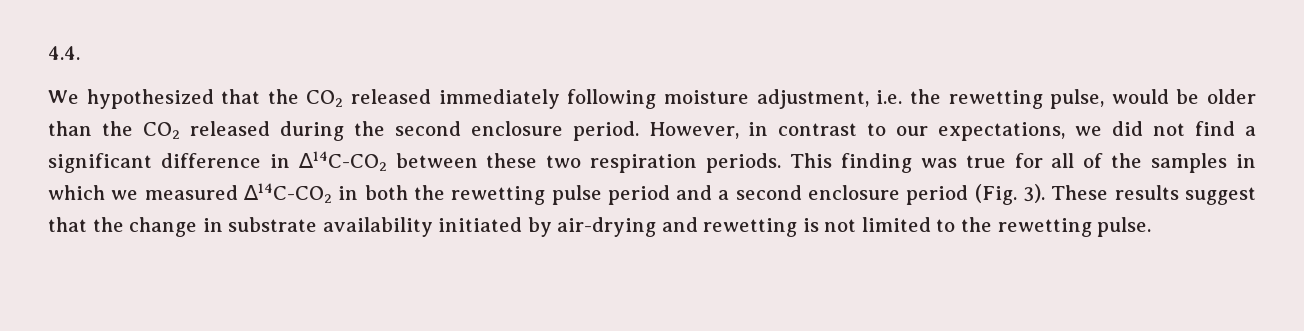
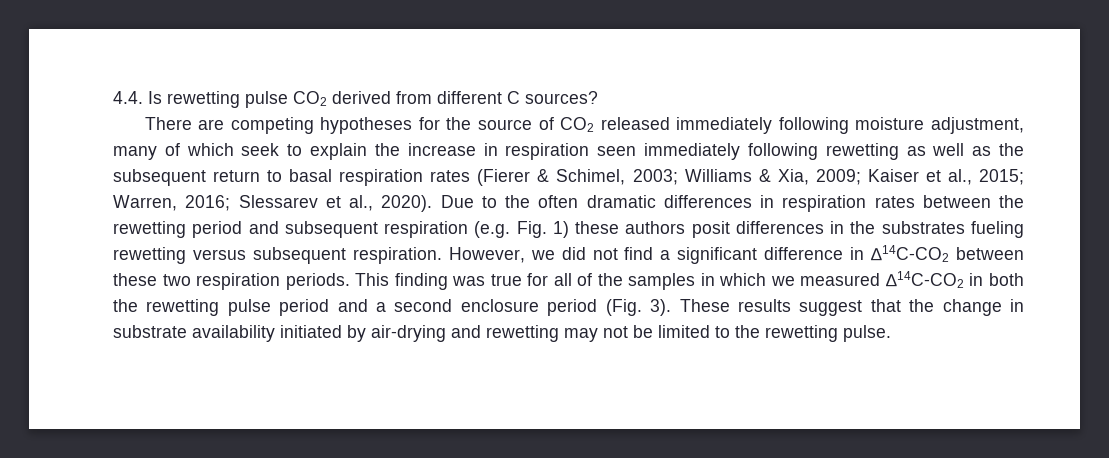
- 4.4.
- We hypothesized that the CO2 released immediately following moisture adjustment, i.e. the rewetting pulse, would be older than the CO2 released during the second enclosure period. However, in contrast to our expectations, we did not find a significant difference in ∆14C-CO2 between these two respiration periods.
+ 4.4. Is rewetting pulse CO2 derived from different C sources?
+ There are competing hypotheses for the source of CO2 released immediately following moisture adjustment, many of which seek to explain the increase in respiration seen immediately following rewetting as well as the subsequent return to basal respiration rates (Fierer & Schimel, 2003; Williams & Xia, 2009; Kaiser et al., 2015; Warren, 2016; Slessarev et al., 2020). Due to the often dramatic differences in respiration rates between the rewetting period and subsequent respiration (e.g. Fig. 1) these authors posit differences in the substrates fueling rewetting versus subsequent respiration. However, we did not find a significant difference in ∆14C-CO2 between these two respiration periods.
- These results suggest that the change in substrate availability initiated by air-drying and rewetting is not limited to the rewetting pulse.
+ These results suggest that the change in substrate availability initiated by air-drying and rewetting may not be limited to the rewetting pulse.

